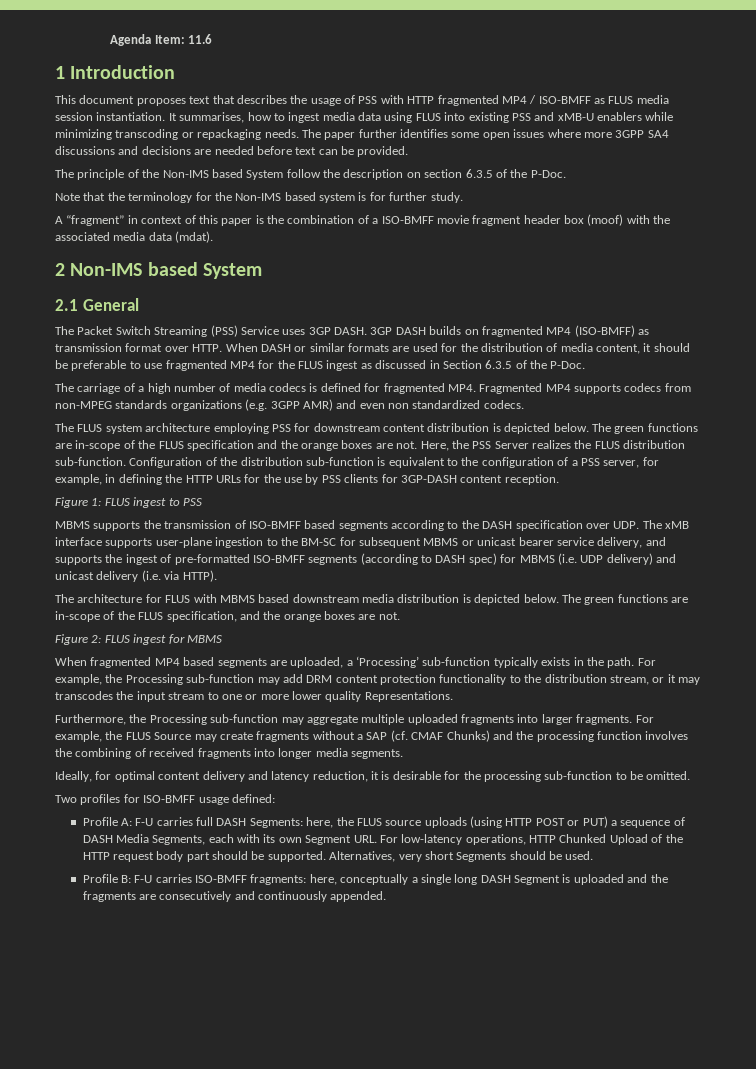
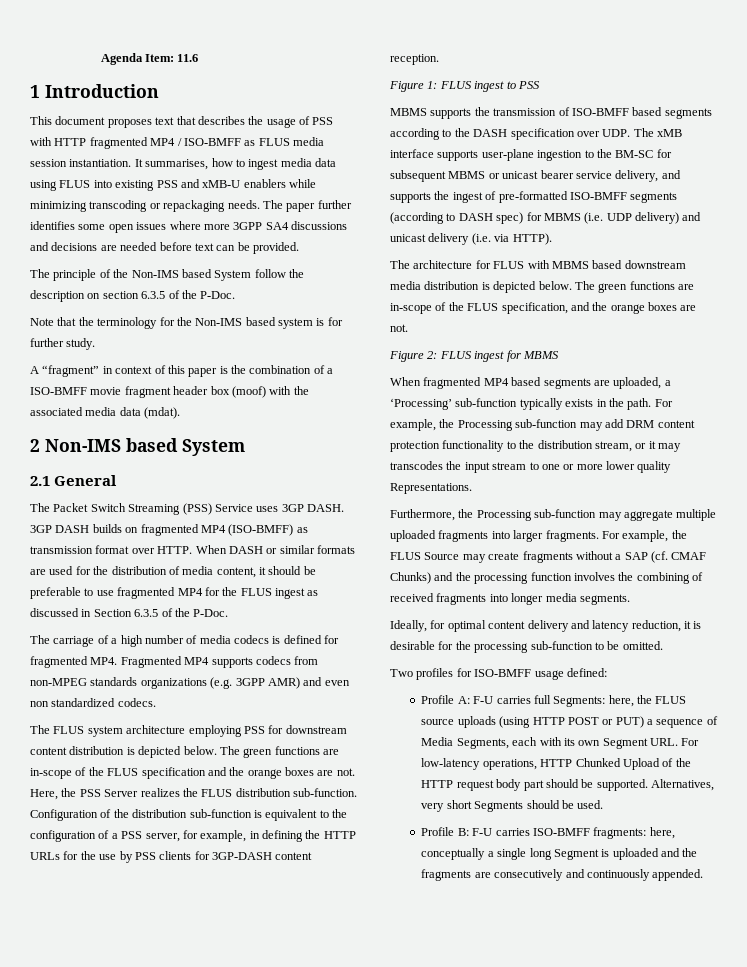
- Profile A: F-U carries full DASH Segments: here, the FLUS source uploads (using HTTP POST or PUT) a sequence of DASH Media Segments, each with its own Segment URL. For low-latency operations, HTTP Chunked Upload of the HTTP request body part should be supported.
+ Profile A: F-U carries full Segments: here, the FLUS source uploads (using HTTP POST or PUT) a sequence of Media Segments, each with its own Segment URL. For low-latency operations, HTTP Chunked Upload of the HTTP request body part should be supported.
- Profile B: F-U carries ISO-BMFF fragments: here, conceptually a single long DASH Segment is uploaded and the fragments are consecutively and continuously appended.
+ Profile B: F-U carries ISO-BMFF fragments: here, conceptually a single long Segment is uploaded and the fragments are consecutively and continuously appended.

